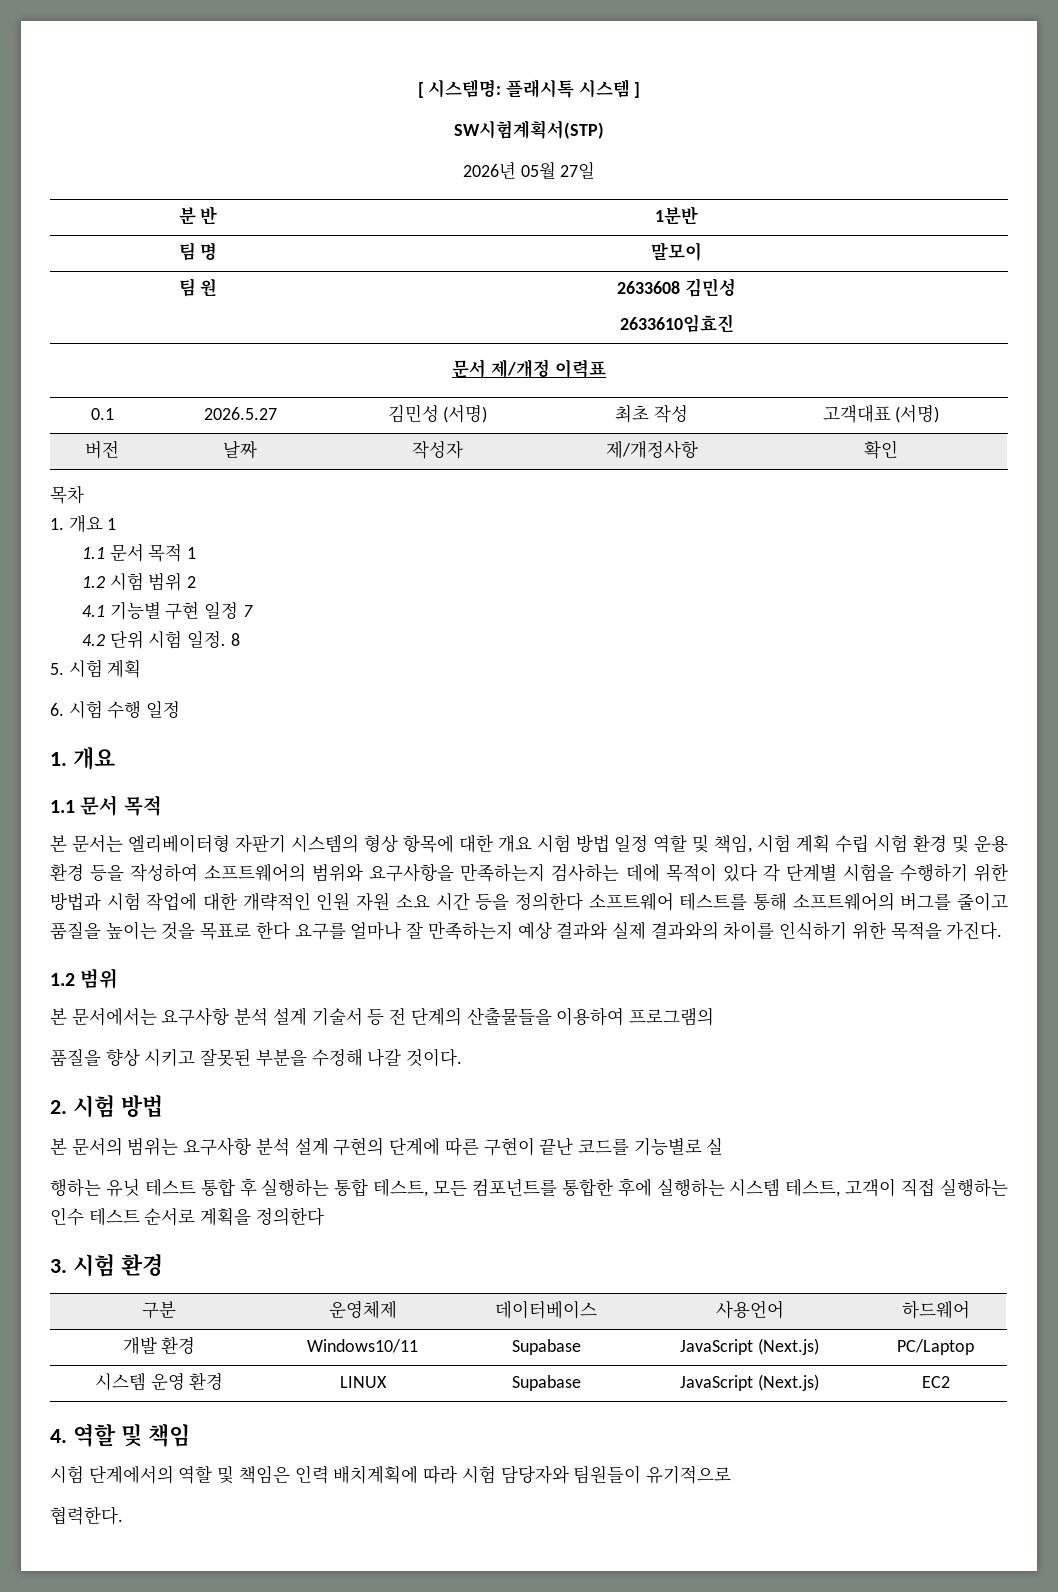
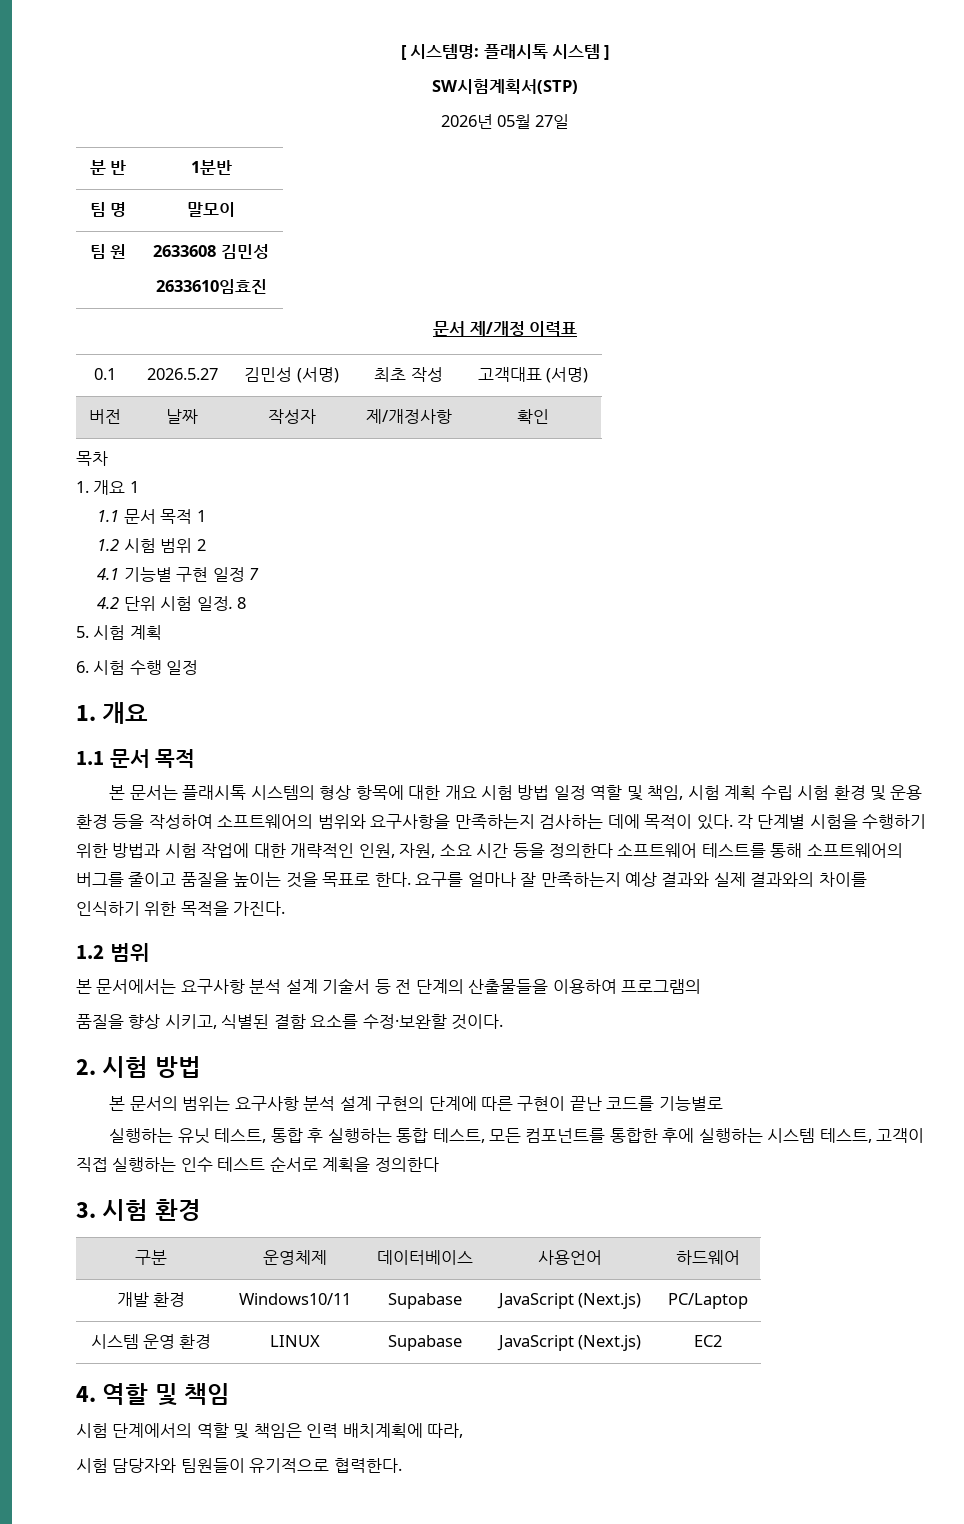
- 본 문서는 엘리베이터형 자판기 시스템의 형상 항목에 대한 개요 시험 방법 일정 역할 및 책임, 시험 계획 수립 시험 환경 및 운용 환경 등을 작성하여 소프트웨어의 범위와 요구사항을 만족하는지 검사하는 데에 목적이 있다 각 단계별 시험을 수행하기 위한 방법과 시험 작업에 대한 개략적인 인원 자원 소요 시간 등을 정의한다 소프트웨어 테스트를 통해 소프트웨어의 버그를 줄이고 품질을 높이는 것을 목표로 한다 요구를 얼마나 잘 만족하는지 예상 결과와 실제 결과와의 차이를 인식하기 위한 목적을 가진다.
+ 본 문서는 플래시톡 시스템의 형상 항목에 대한 개요 시험 방법 일정 역할 및 책임, 시험 계획 수립 시험 환경 및 운용 환경 등을 작성하여 소프트웨어의 범위와 요구사항을 만족하는지 검사하는 데에 목적이 있다. 각 단계별 시험을 수행하기 위한 방법과 시험 작업에 대한 개략적인 인원, 자원, 소요 시간 등을 정의한다 소프트웨어 테스트를 통해 소프트웨어의 버그를 줄이고 품질을 높이는 것을 목표로 한다. 요구를 얼마나 잘 만족하는지 예상 결과와 실제 결과와의 차이를 인식하기 위한 목적을 가진다.
- 품질을 향상 시키고 잘못된 부분을 수정해 나갈 것이다.
+ 품질을 향상 시키고, 식별된 결함 요소를 수정·보완할 것이다.
- 본 문서의 범위는 요구사항 분석 설계 구현의 단계에 따른 구현이 끝난 코드를 기능별로 실
- 행하는 유닛 테스트 통합 후 실행하는 통합 테스트, 모든 컴포넌트를 통합한 후에 실행하는 시스템 테스트, 고객이 직접 실행하는 인수 테스트 순서로 계획을 정의한다
+ 본 문서의 범위는 요구사항 분석 설계 구현의 단계에 따른 구현이 끝난 코드를 기능별로
+ 실행하는 유닛 테스트, 통합 후 실행하는 통합 테스트, 모든 컴포넌트를 통합한 후에 실행하는 시스템 테스트, 고객이 직접 실행하는 인수 테스트 순서로 계획을 정의한다
- 시험 단계에서의 역할 및 책임은 인력 배치계획에 따라 시험 담당자와 팀원들이 유기적으로
- 협력한다.
+ 시험 단계에서의 역할 및 책임은 인력 배치계획에 따라,
+ 시험 담당자와 팀원들이 유기적으로 협력한다.

